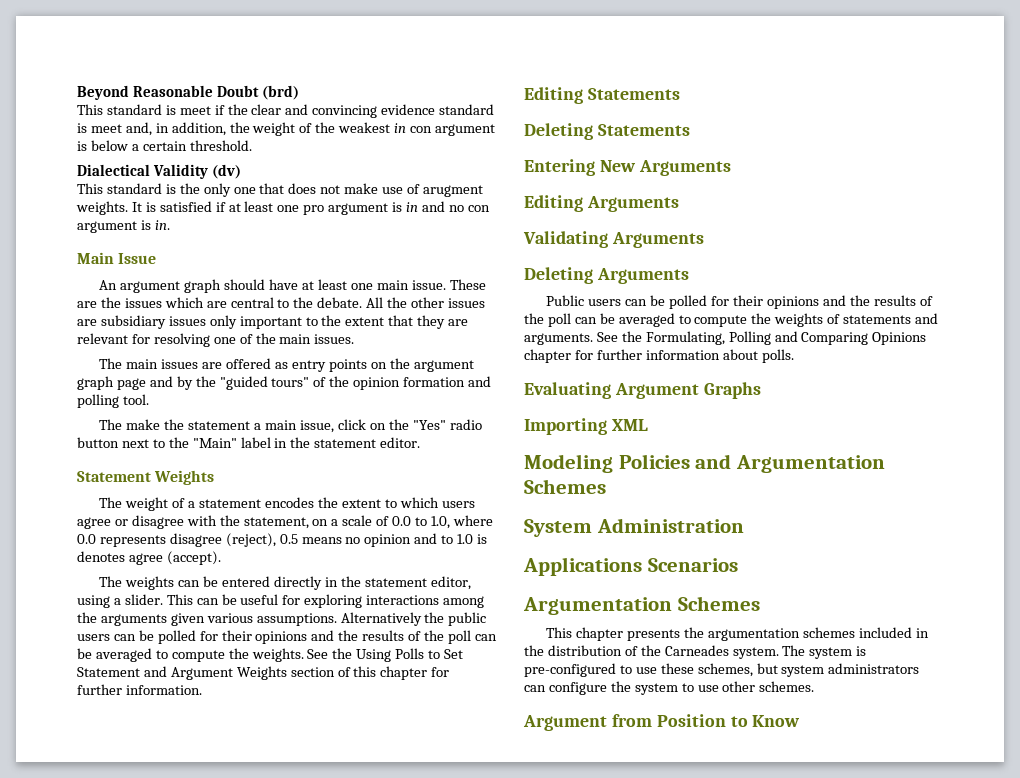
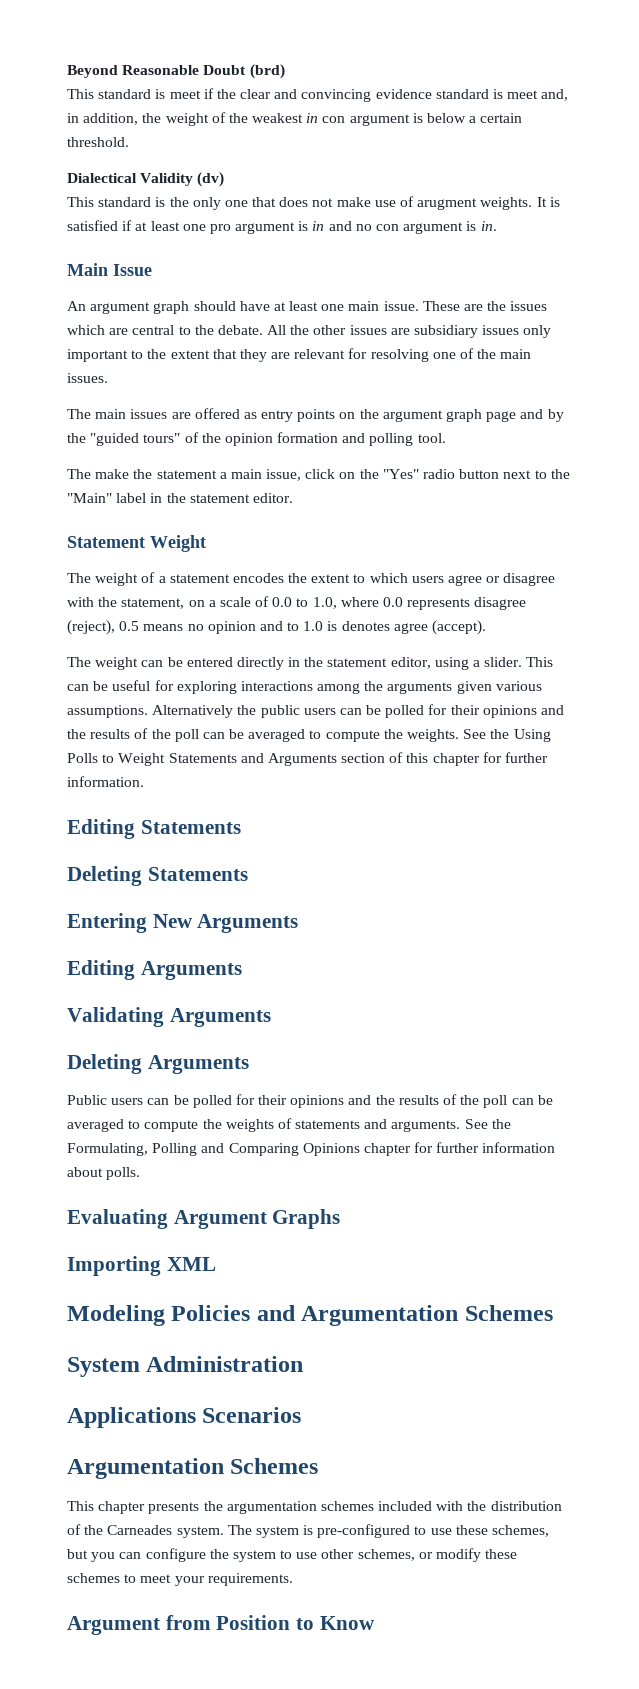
- Statement Weights
+ Statement Weight
- The weights can be entered directly in the statement editor, using a slider.
+ The weight can be entered directly in the statement editor, using a slider.
- See the Using Polls to Set Statement and Argument Weights section of this chapter for further information.
+ See the Using Polls to Weight Statements and Arguments section of this chapter for further information.
- This chapter presents the argumentation schemes included in the distribution of the Carneades system.
+ This chapter presents the argumentation schemes included with the distribution of the Carneades system.
- The system is pre-configured to use these schemes, but system administrators can configure the system to use other schemes.
+ The system is pre-configured to use these schemes, but you can configure the system to use other schemes, or modify these schemes to meet your requirements.

